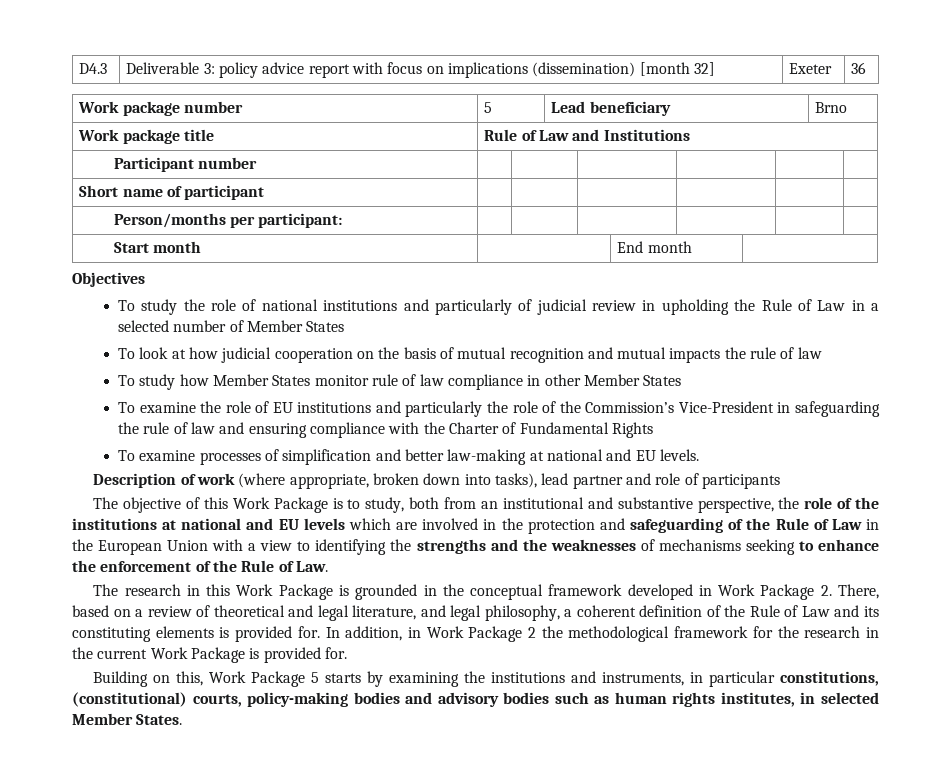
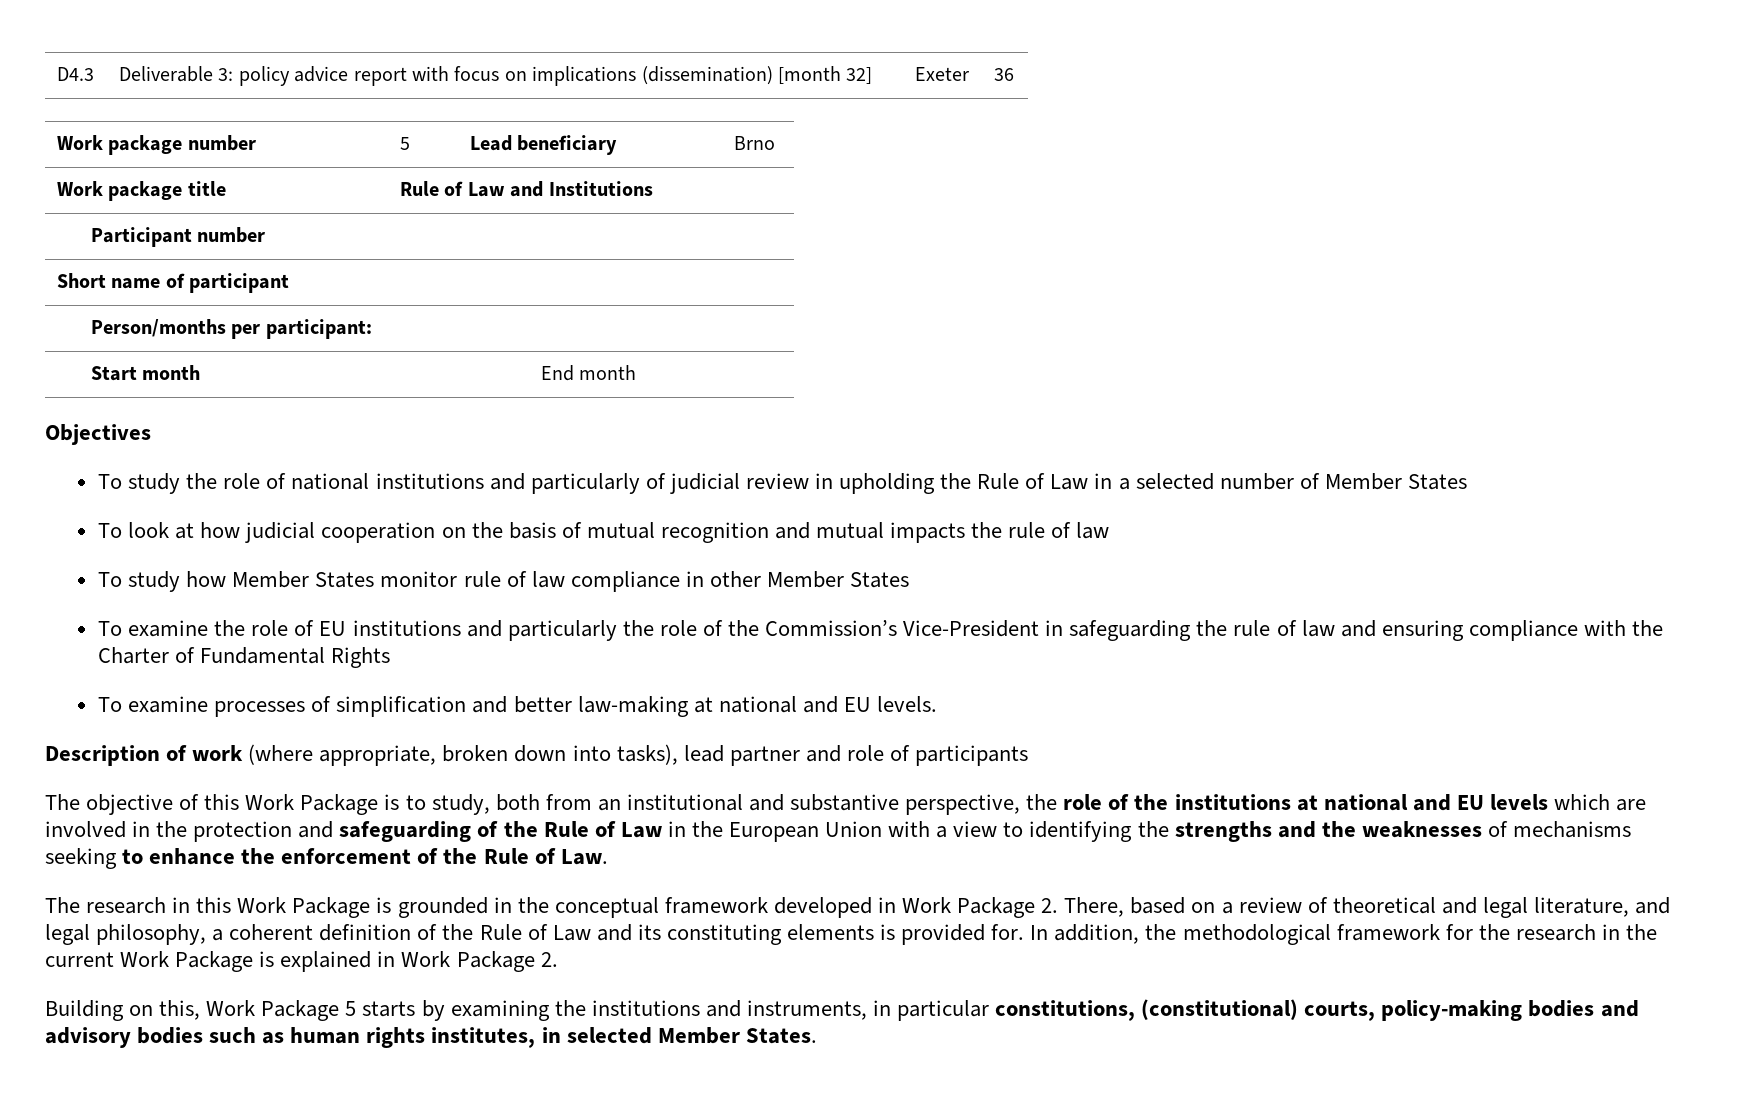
- In addition, in Work Package 2 the methodological framework for the research in the current Work Package is provided for.
+ In addition, the methodological framework for the research in the current Work Package is explained in Work Package 2.

